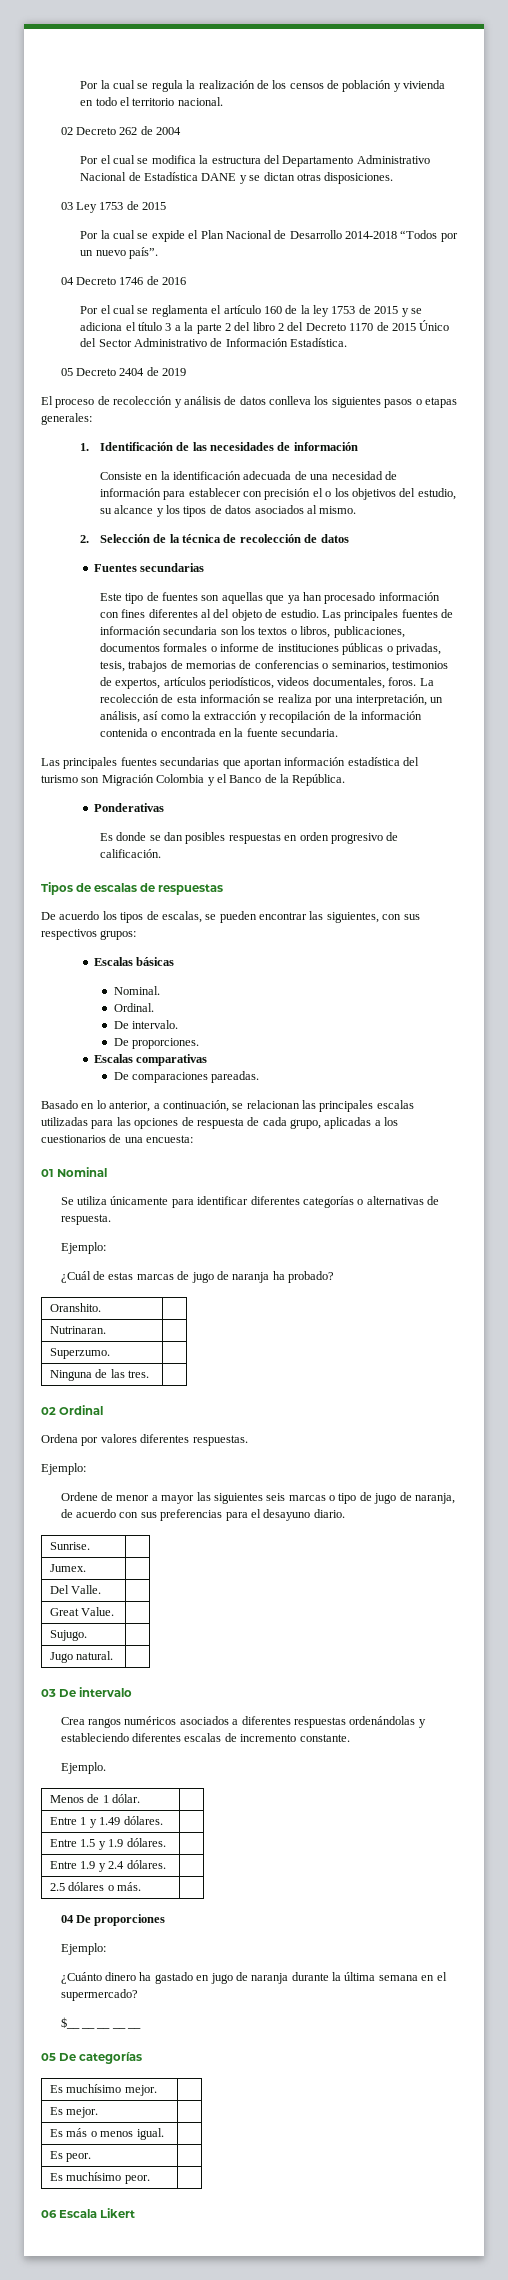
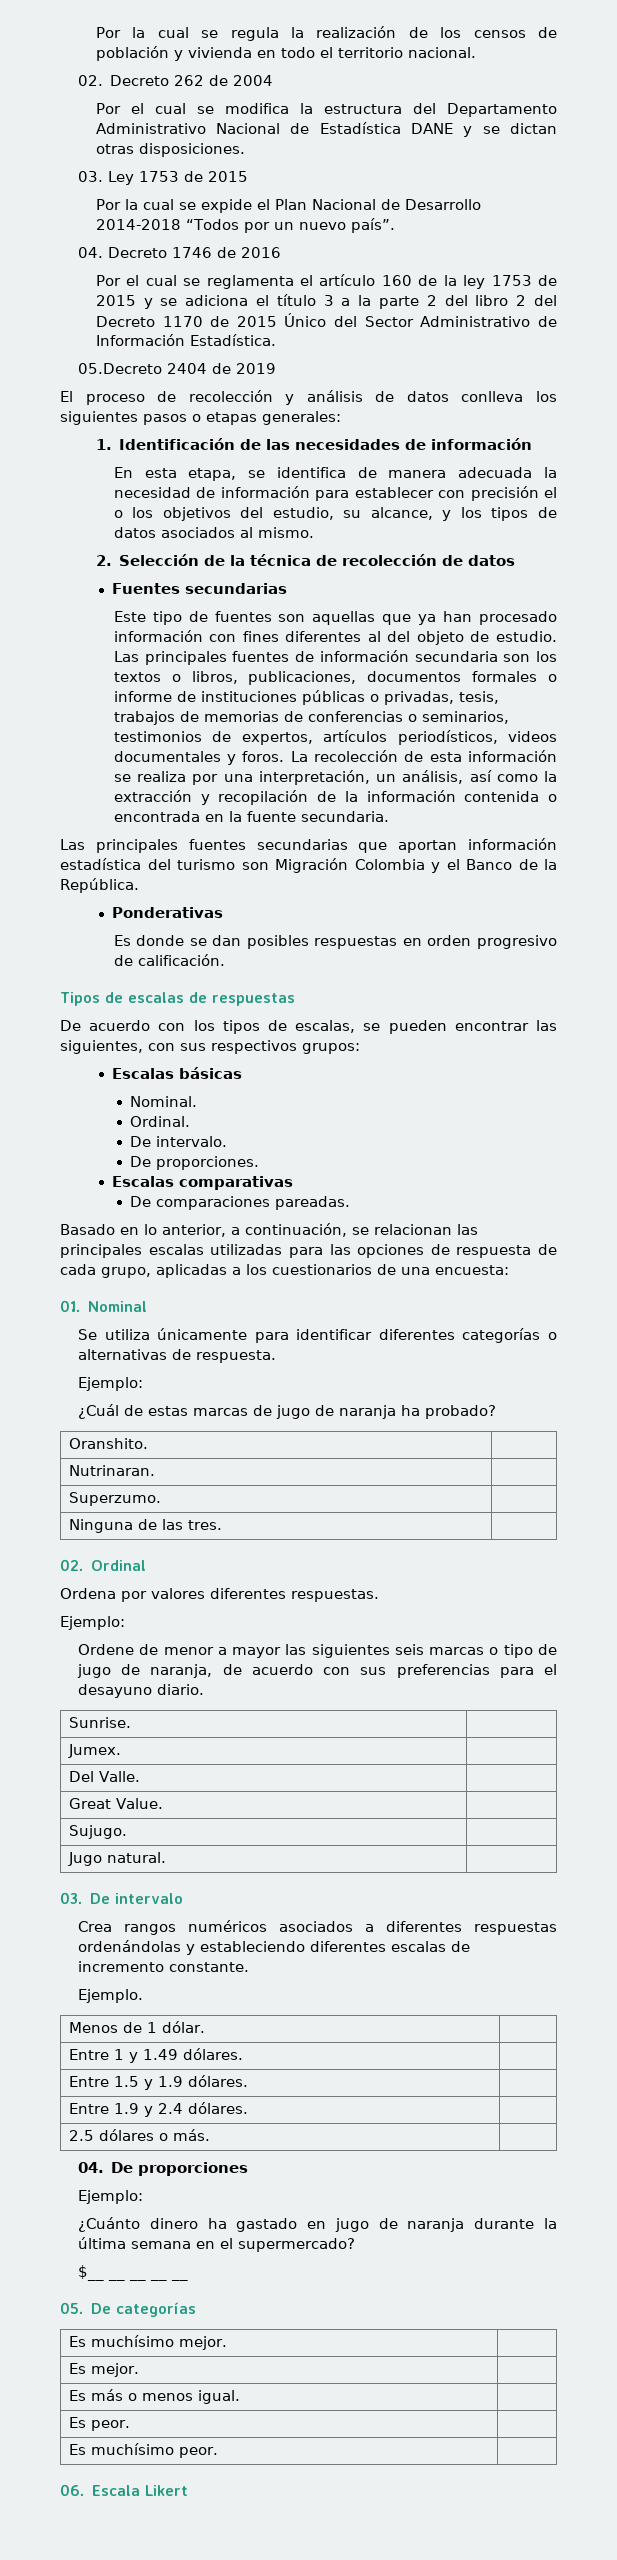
- 02 Decreto 262 de 2004
+ 02. Decreto 262 de 2004
- 03 Ley 1753 de 2015
+ 03. Ley 1753 de 2015
- 04 Decreto 1746 de 2016
+ 04. Decreto 1746 de 2016
- 05 Decreto 2404 de 2019
+ 05.Decreto 2404 de 2019
- Consiste en la identificación adecuada de una necesidad de información para establecer con precisión el o los objetivos del estudio, su alcance y los tipos de datos asociados al mismo.
+ En esta etapa, se identifica de manera adecuada la necesidad de información para establecer con precisión el o los objetivos del estudio, su alcance, y los tipos de datos asociados al mismo.
- Las principales fuentes de información secundaria son los textos o libros, publicaciones, documentos formales o informe de instituciones públicas o privadas, tesis, trabajos de memorias de conferencias o seminarios, testimonios de expertos, artículos periodísticos, videos documentales, foros.
+ Las principales fuentes de información secundaria son los textos o libros, publicaciones, documentos formales o informe de instituciones públicas o privadas, tesis, trabajos de memorias de conferencias o seminarios, testimonios de expertos, artículos periodísticos, videos documentales y foros.
- De acuerdo los tipos de escalas, se pueden encontrar las siguientes, con sus respectivos grupos:
+ De acuerdo con los tipos de escalas, se pueden encontrar las siguientes, con sus respectivos grupos:
- 01 Nominal
+ 01. Nominal
- 02 Ordinal
+ 02. Ordinal
- 03 De intervalo
+ 03. De intervalo
- 04 De proporciones
+ 04. De proporciones
- 05 De categorías
+ 05. De categorías
- 06 Escala Likert
+ 06. Escala Likert

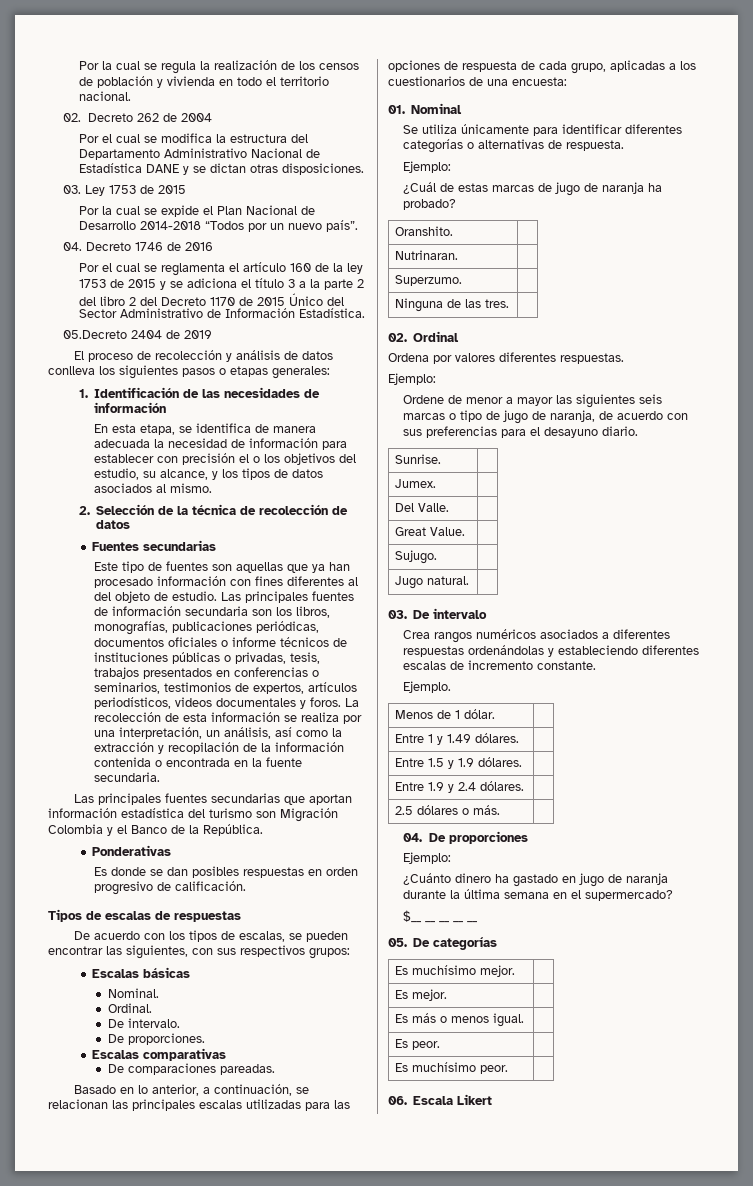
- Las principales fuentes de información secundaria son los textos o libros, publicaciones, documentos formales o informe de instituciones públicas o privadas, tesis, trabajos de memorias de conferencias o seminarios, testimonios de expertos, artículos periodísticos, videos documentales y foros.
+ Las principales fuentes de información secundaria son los libros, monografías, publicaciones periódicas, documentos oficiales o informe técnicos de instituciones públicas o privadas, tesis, trabajos presentados en conferencias o seminarios, testimonios de expertos, artículos periodísticos, videos documentales y foros.

